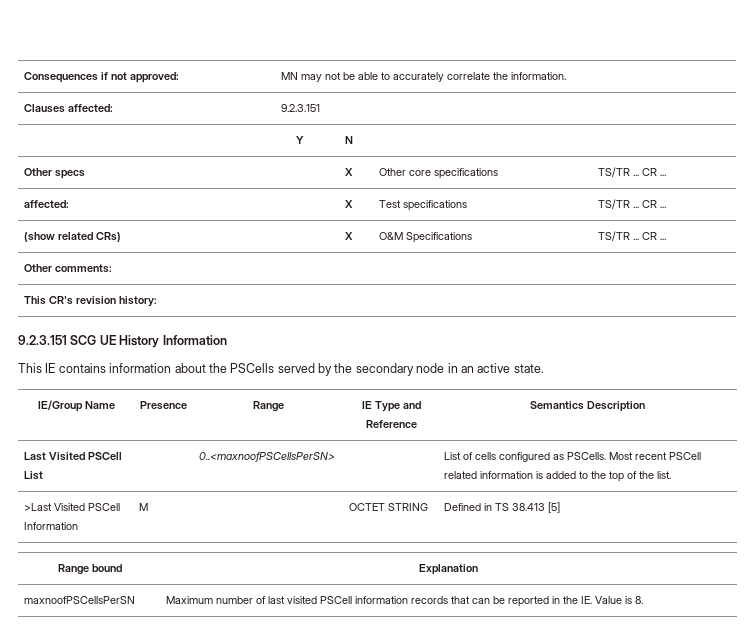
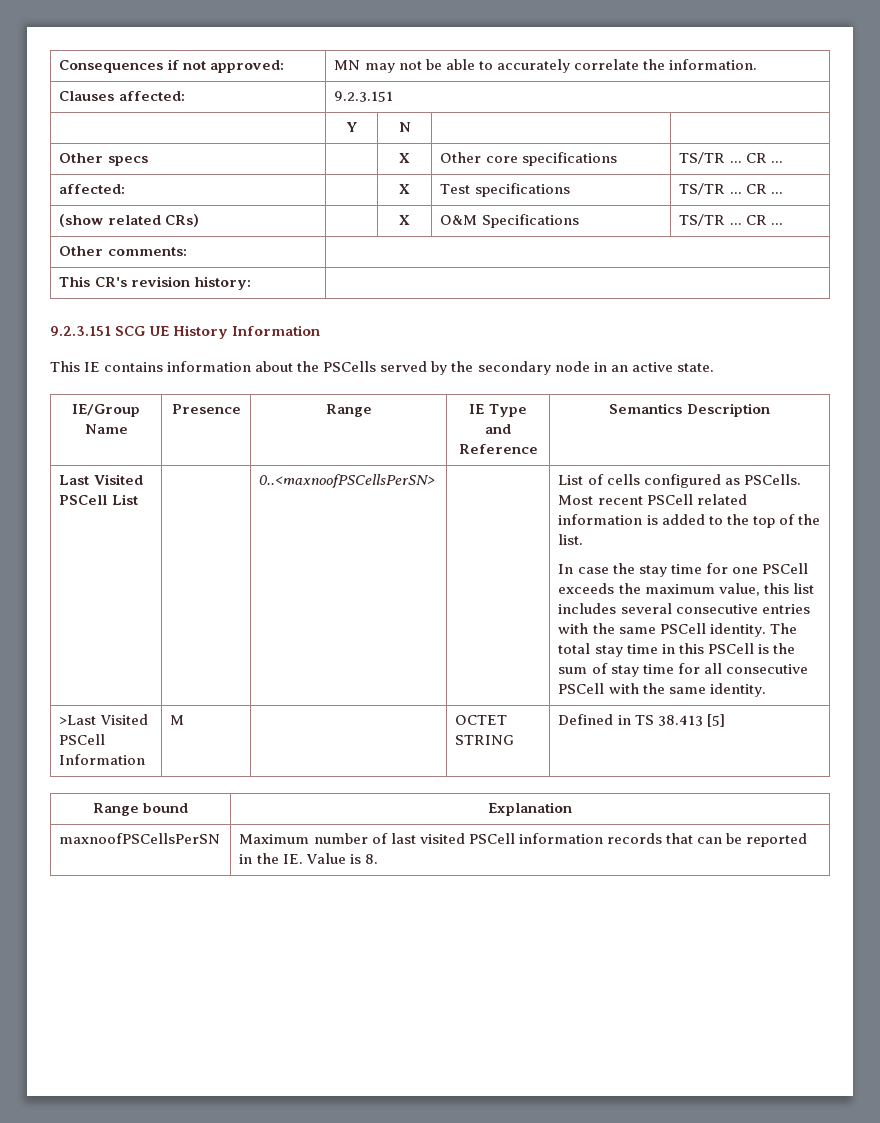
+ In case the stay time for one PSCell exceeds the maximum value, this list includes several consecutive entries with the same PSCell identity. The total stay time in this PSCell is the sum of stay time for all consecutive PSCell with the same identity.

